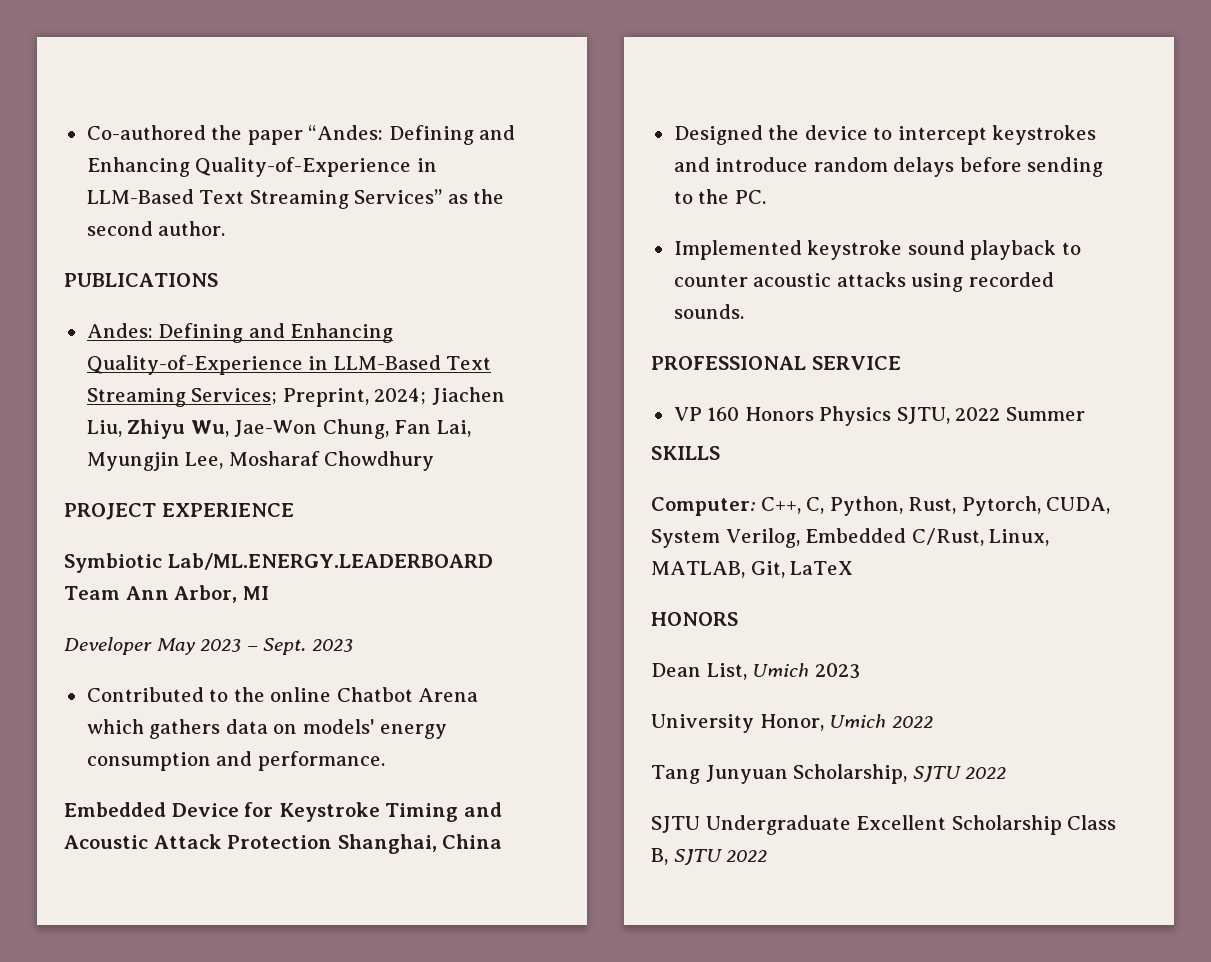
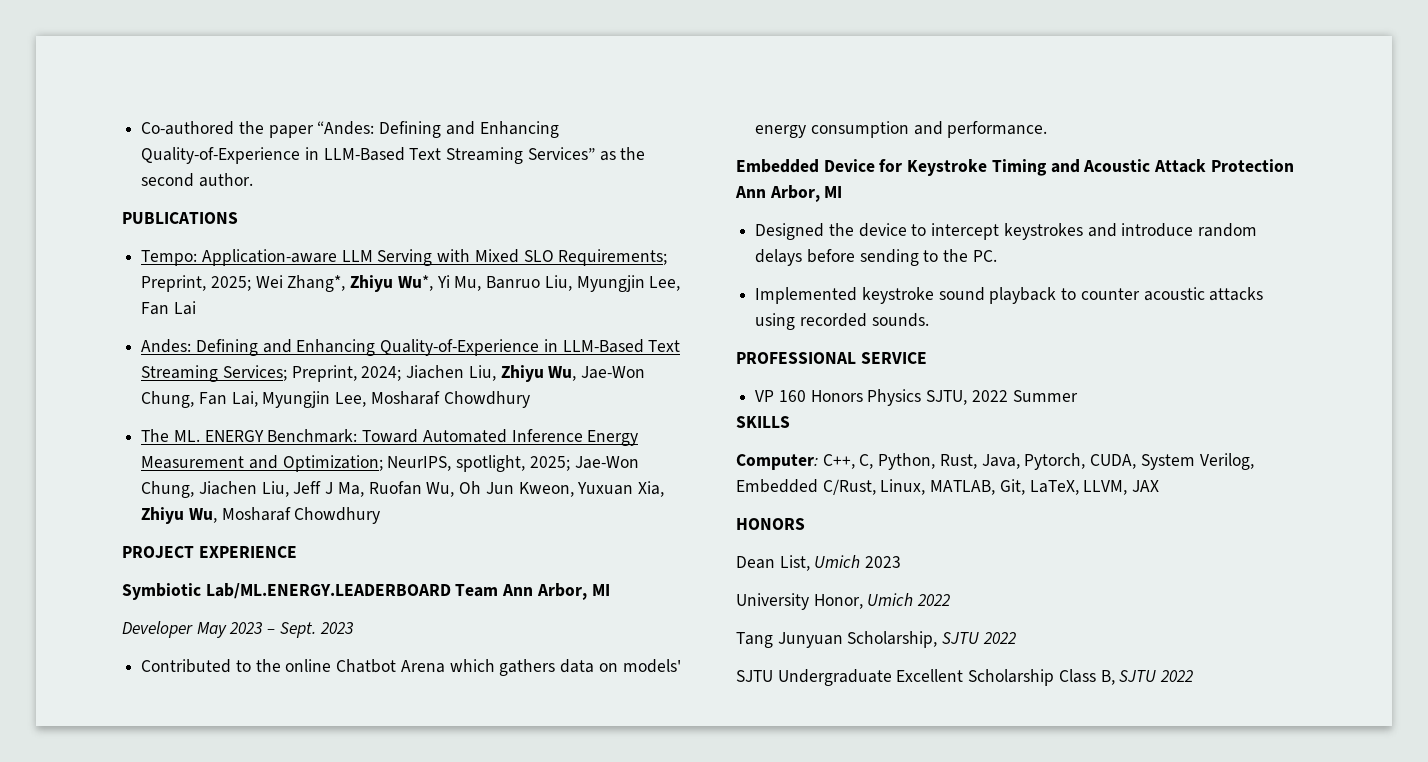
+ Tempo: Application-aware LLM Serving with Mixed SLO Requirements; Preprint, 2025; Wei Zhang*, Zhiyu Wu*, Yi Mu, Banruo Liu, Myungjin Lee, Fan Lai
+ The ML. ENERGY Benchmark: Toward Automated Inference Energy Measurement and Optimization; NeurIPS, spotlight, 2025; Jae-Won Chung, Jiachen Liu, Jeff J Ma, Ruofan Wu, Oh Jun Kweon, Yuxuan Xia, Zhiyu Wu, Mosharaf Chowdhury
- Embedded Device for Keystroke Timing and Acoustic Attack Protection Shanghai, China
+ Embedded Device for Keystroke Timing and Acoustic Attack Protection Ann Arbor, MI
- Computer: C++, C, Python, Rust, Pytorch, CUDA, System Verilog, Embedded C/Rust, Linux, MATLAB, Git, LaTeX
+ Computer: C++, C, Python, Rust, Java, Pytorch, CUDA, System Verilog, Embedded C/Rust, Linux, MATLAB, Git, LaTeX, LLVM, JAX

